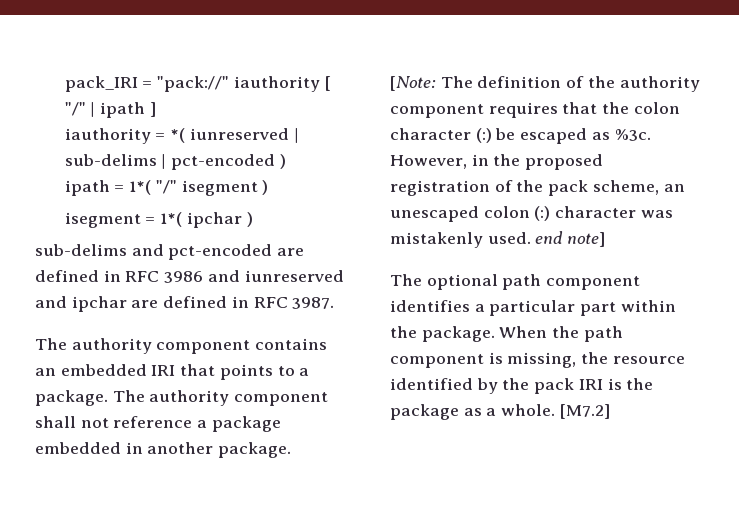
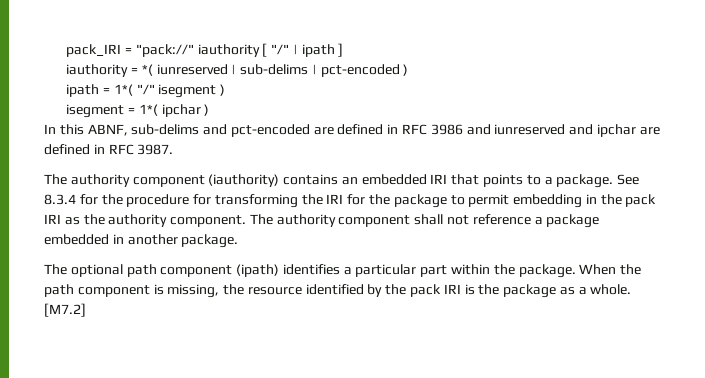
- sub-delims and pct-encoded are defined in RFC 3986 and iunreserved and ipchar are defined in RFC 3987.
+ In this ABNF, sub-delims and pct-encoded are defined in RFC 3986 and iunreserved and ipchar are defined in RFC 3987.
- The authority component contains an embedded IRI that points to a package.
+ The authority component (iauthority) contains an embedded IRI that points to a package.
+ See 8.3.4 for the procedure for transforming the IRI for the package to permit embedding in the pack IRI as the authority component.
- [Note: The definition of the authority component requires that the colon character (:) be escaped as %3c. However, in the proposed registration of the pack scheme, an unescaped colon (:) character was mistakenly used. end note]
- The optional path component identifies a particular part within the package.
+ The optional path component (ipath) identifies a particular part within the package.

